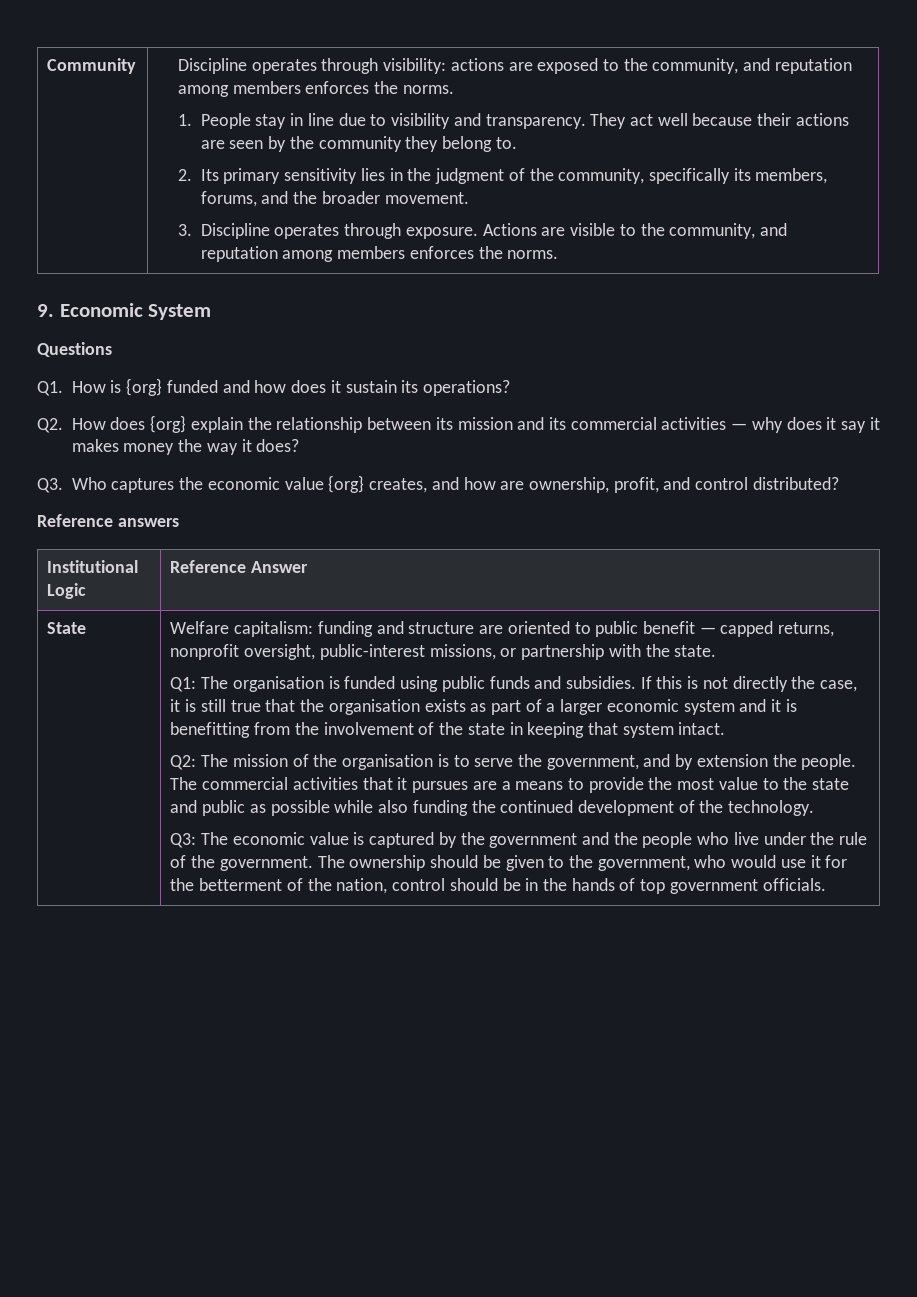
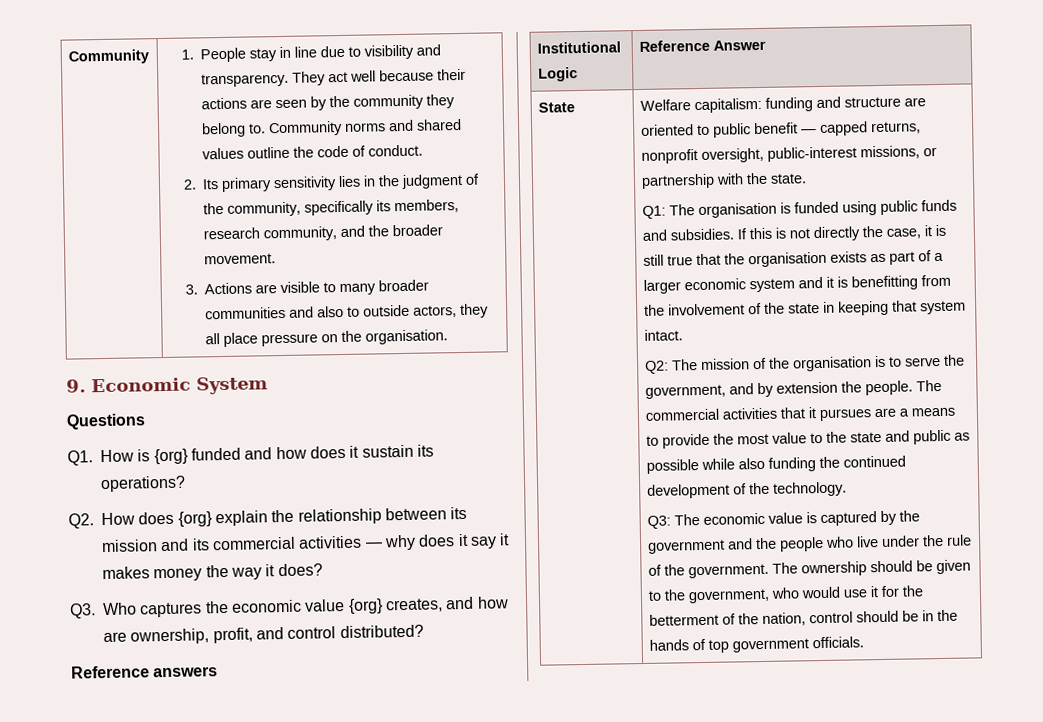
- Discipline operates through visibility: actions are exposed to the community, and reputation among members enforces the norms.
+ Community norms and shared values outline the code of conduct.
- 2. Its primary sensitivity lies in the judgment of the community, specifically its members, forums, and the broader movement.
+ 2. Its primary sensitivity lies in the judgment of the community, specifically its members, research community, and the broader movement.
- 3. Discipline operates through exposure. Actions are visible to the community, and reputation among members enforces the norms.
+ 3. Actions are visible to many broader communities and also to outside actors, they all place pressure on the organisation.

